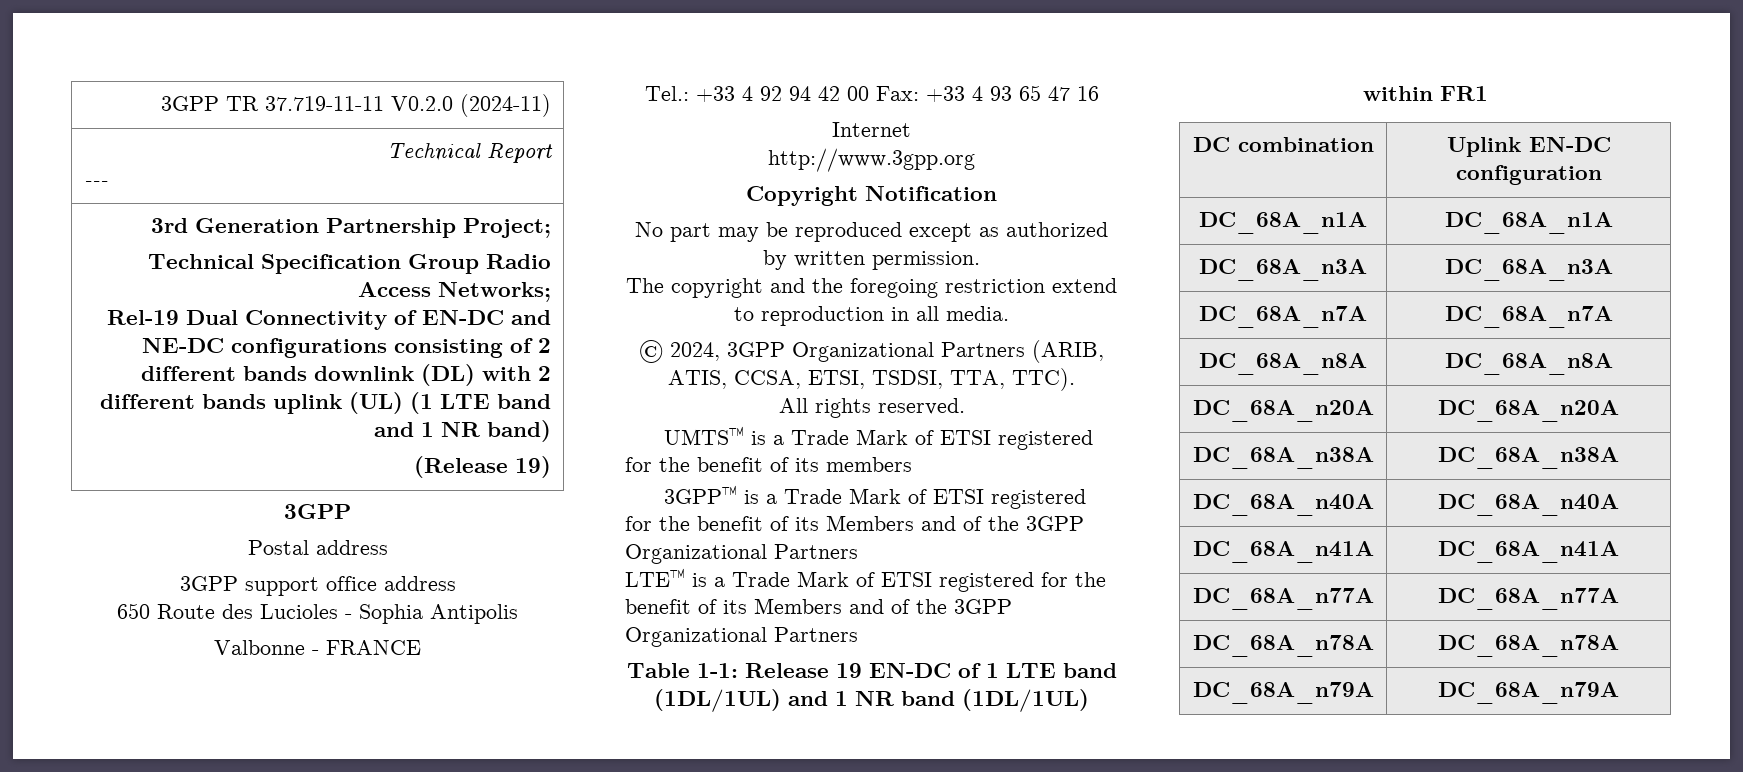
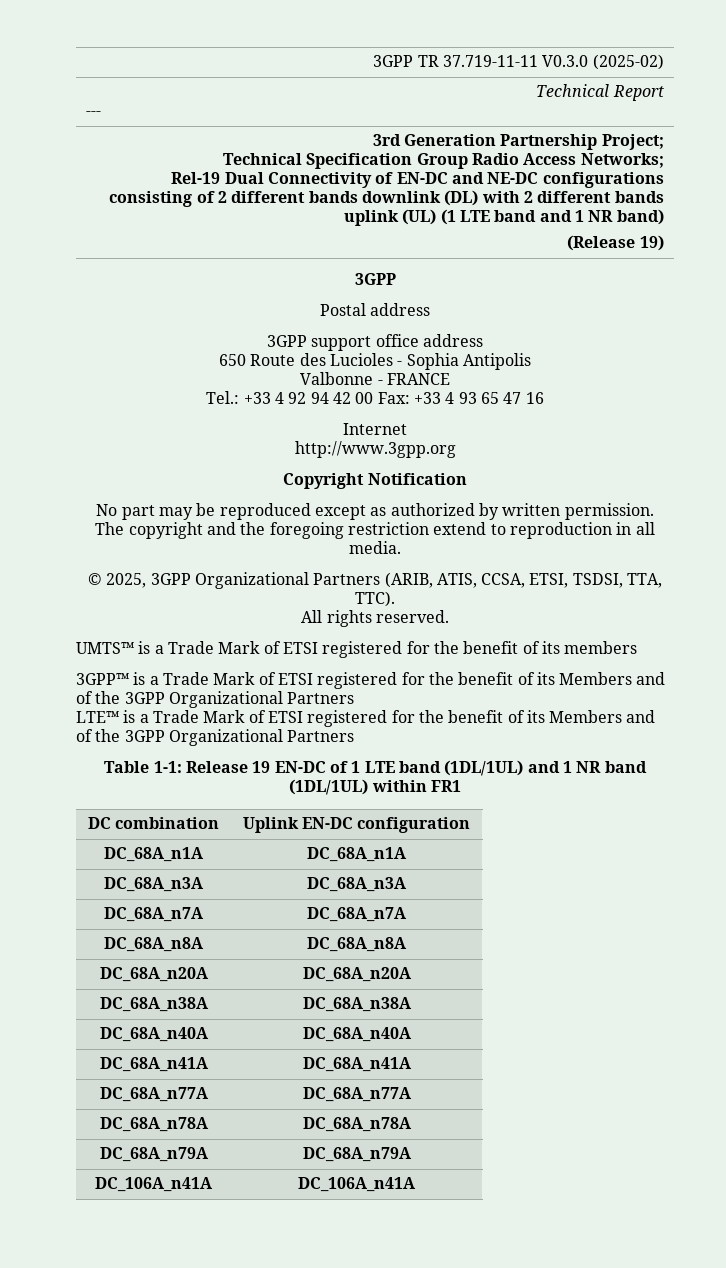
- 3GPP TR 37.719-11-11 V0.2.0 (2024-11)
+ 3GPP TR 37.719-11-11 V0.3.0 (2025-02)
- © 2024, 3GPP Organizational Partners (ARIB, ATIS, CCSA, ETSI, TSDSI, TTA, TTC).
+ © 2025, 3GPP Organizational Partners (ARIB, ATIS, CCSA, ETSI, TSDSI, TTA, TTC).
+ DC_106A_n41A | DC_106A_n41A

